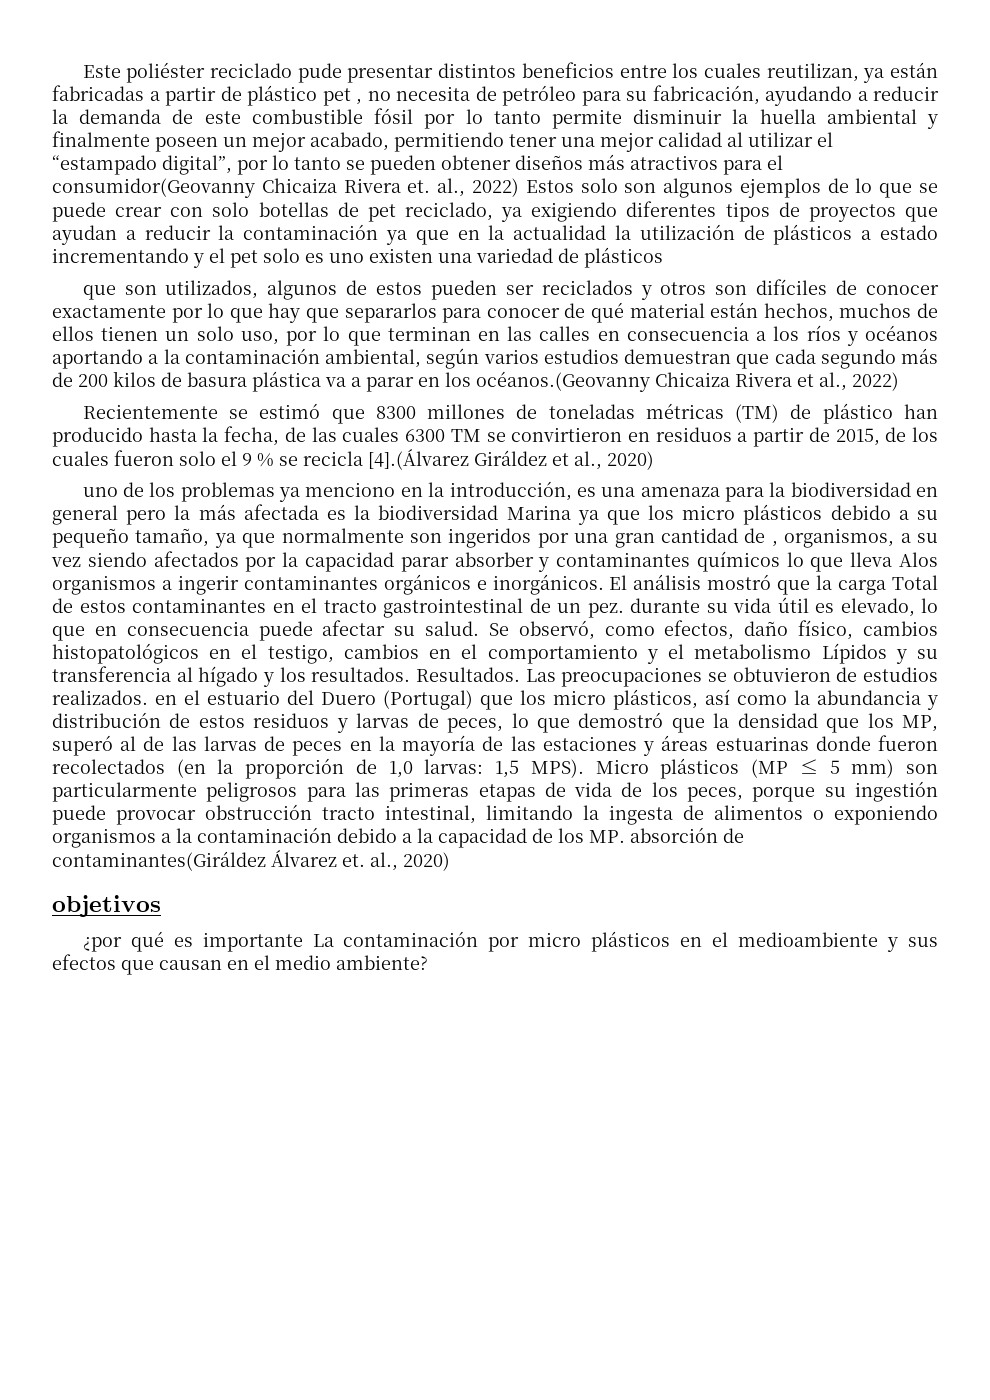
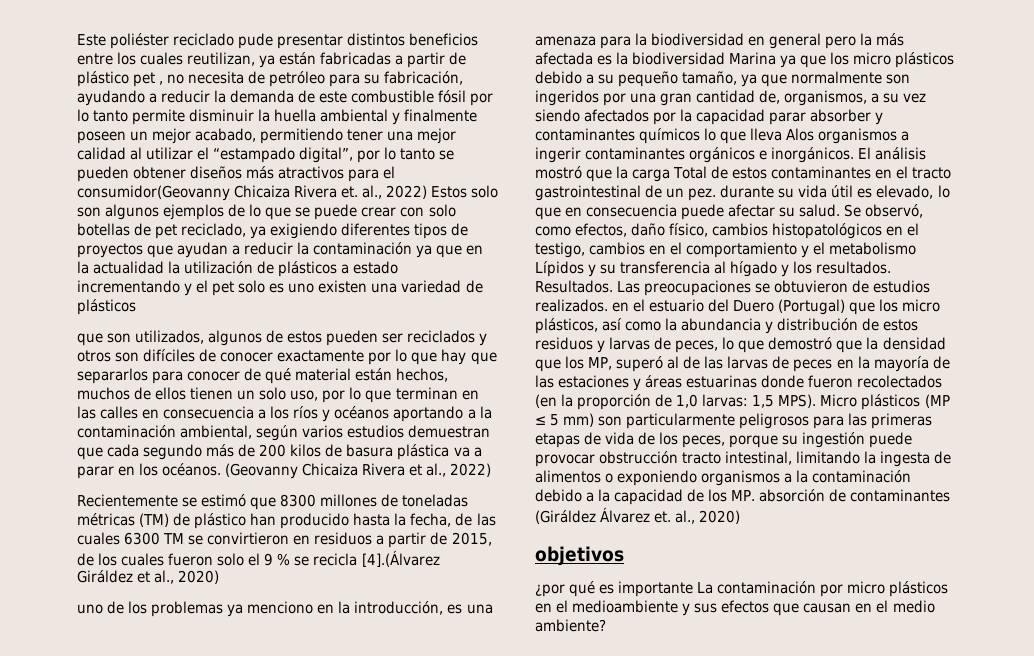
- que son utilizados, algunos de estos pueden ser reciclados y otros son difíciles de conocer exactamente por lo que hay que separarlos para conocer de qué material están hechos, muchos de ellos tienen un solo uso, por lo que terminan en las calles en consecuencia a los ríos y océanos aportando a la contaminación ambiental, según varios estudios demuestran que cada segundo más de 200 kilos de basura plástica va a parar en los océanos.(Geovanny Chicaiza Rivera et al., 2022)
+ que son utilizados, algunos de estos pueden ser reciclados y otros son difíciles de conocer exactamente por lo que hay que separarlos para conocer de qué material están hechos, muchos de ellos tienen un solo uso, por lo que terminan en las calles en consecuencia a los ríos y océanos aportando a la contaminación ambiental, según varios estudios demuestran que cada segundo más de 200 kilos de basura plástica va a parar en los océanos. (Geovanny Chicaiza Rivera et al., 2022)
- uno de los problemas ya menciono en la introducción, es una amenaza para la biodiversidad en general pero la más afectada es la biodiversidad Marina ya que los micro plásticos debido a su pequeño tamaño, ya que normalmente son ingeridos por una gran cantidad de , organismos, a su vez siendo afectados por la capacidad parar absorber y contaminantes químicos lo que lleva Alos organismos a ingerir contaminantes orgánicos e inorgánicos.
+ uno de los problemas ya menciono en la introducción, es una amenaza para la biodiversidad en general pero la más afectada es la biodiversidad Marina ya que los micro plásticos debido a su pequeño tamaño, ya que normalmente son ingeridos por una gran cantidad de, organismos, a su vez siendo afectados por la capacidad parar absorber y contaminantes químicos lo que lleva Alos organismos a ingerir contaminantes orgánicos e inorgánicos.
- Micro plásticos (MP ≤ 5 mm) son particularmente peligrosos para las primeras etapas de vida de los peces, porque su ingestión puede provocar obstrucción tracto intestinal, limitando la ingesta de alimentos o exponiendo organismos a la contaminación debido a la capacidad de los MP. absorción de contaminantes(Giráldez Álvarez et. al., 2020)
+ Micro plásticos (MP ≤ 5 mm) son particularmente peligrosos para las primeras etapas de vida de los peces, porque su ingestión puede provocar obstrucción tracto intestinal, limitando la ingesta de alimentos o exponiendo organismos a la contaminación debido a la capacidad de los MP. absorción de contaminantes (Giráldez Álvarez et. al., 2020)

